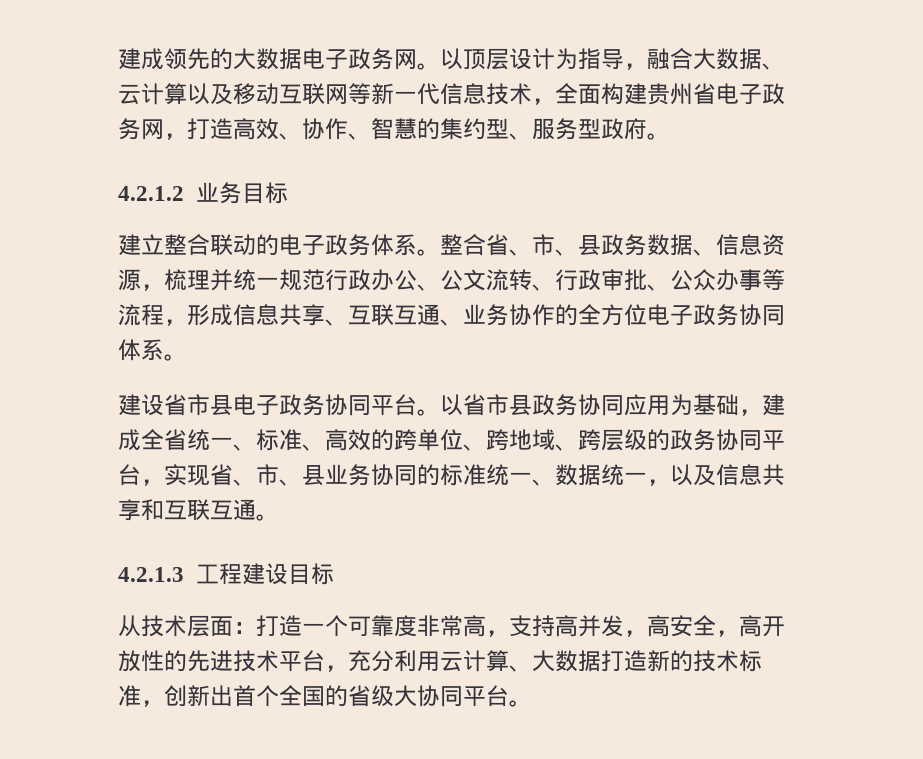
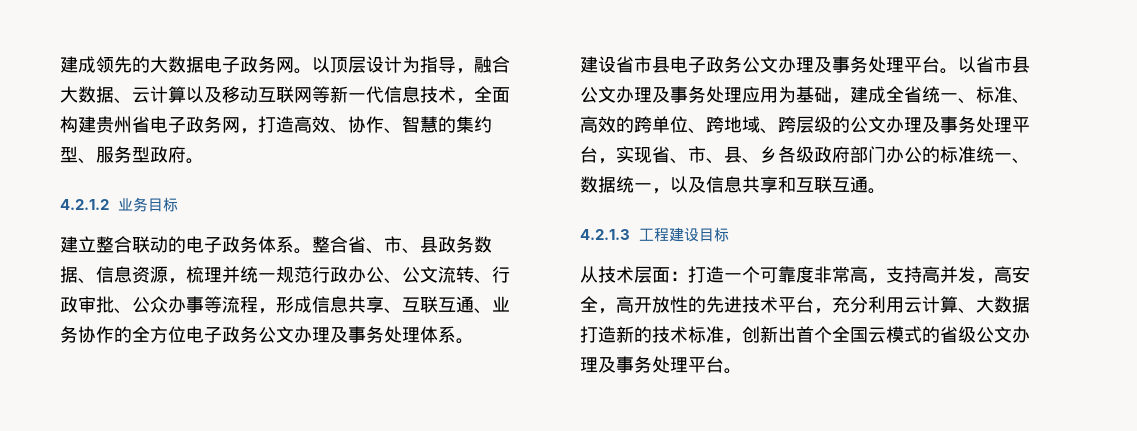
- 整合省、市、县政务数据、信息资源，梳理并统一规范行政办公、公文流转、行政审批、公众办事等流程，形成信息共享、互联互通、业务协作的全方位电子政务协同体系。
+ 整合省、市、县政务数据、信息资源，梳理并统一规范行政办公、公文流转、行政审批、公众办事等流程，形成信息共享、互联互通、业务协作的全方位电子政务公文办理及事务处理体系。
- 建设省市县电子政务协同平台。以省市县政务协同应用为基础，建成全省统一、标准、高效的跨单位、跨地域、跨层级的政务协同平台，实现省、市、县业务协同的标准统一、数据统一，以及信息共享和互联互通。
+ 建设省市县电子政务公文办理及事务处理平台。以省市县公文办理及事务处理应用为基础，建成全省统一、标准、高效的跨单位、跨地域、跨层级的公文办理及事务处理平台，实现省、市、县、乡各级政府部门办公的标准统一、数据统一，以及信息共享和互联互通。
- 从技术层面：打造一个可靠度非常高，支持高并发，高安全，高开放性的先进技术平台，充分利用云计算、大数据打造新的技术标准，创新出首个全国的省级大协同平台。
+ 从技术层面：打造一个可靠度非常高，支持高并发，高安全，高开放性的先进技术平台，充分利用云计算、大数据打造新的技术标准，创新出首个全国云模式的省级公文办理及事务处理平台。

